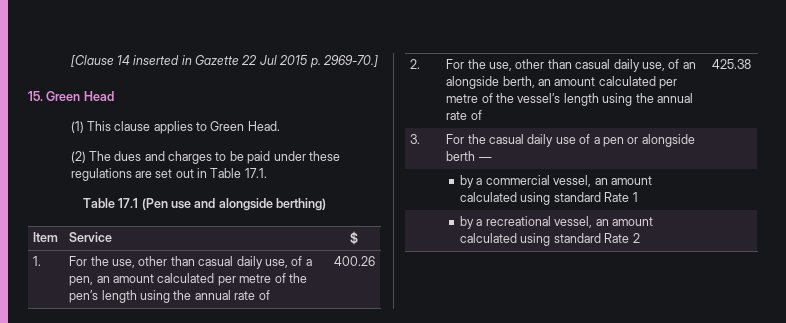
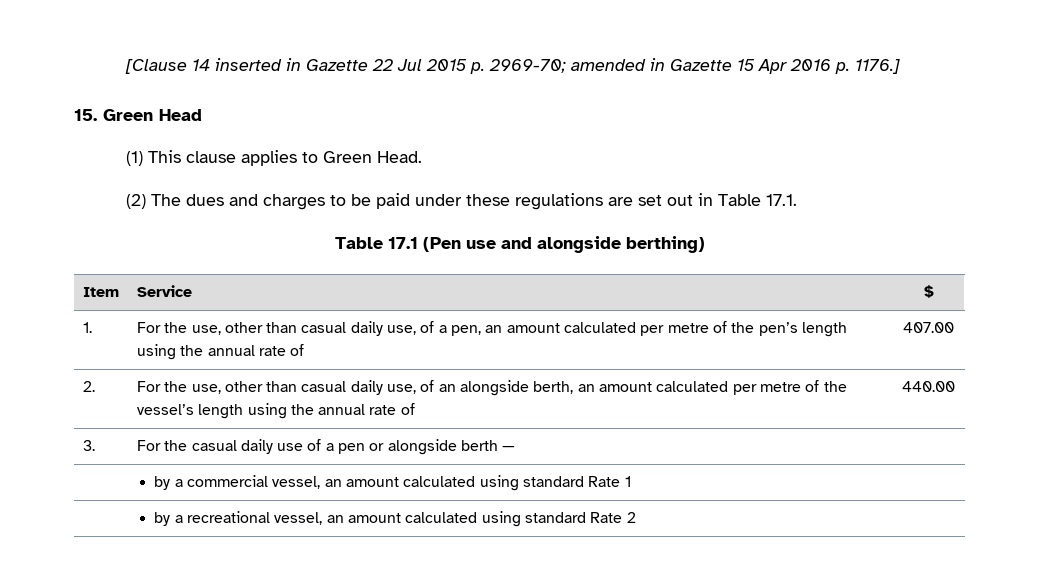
- [Clause 14 inserted in Gazette 22 Jul 2015 p. 2969-70.]
+ [Clause 14 inserted in Gazette 22 Jul 2015 p. 2969-70; amended in Gazette 15 Apr 2016 p. 1176.]
- 1. | For the use, other than casual daily use, of a pen, an amount calculated per metre of the pen’s length using the annual rate of | 400.26
+ 1. | For the use, other than casual daily use, of a pen, an amount calculated per metre of the pen’s length using the annual rate of | 407.00
- 2. | For the use, other than casual daily use, of an alongside berth, an amount calculated per metre of the vessel’s length using the annual rate of | 425.38
+ 2. | For the use, other than casual daily use, of an alongside berth, an amount calculated per metre of the vessel’s length using the annual rate of | 440.00

